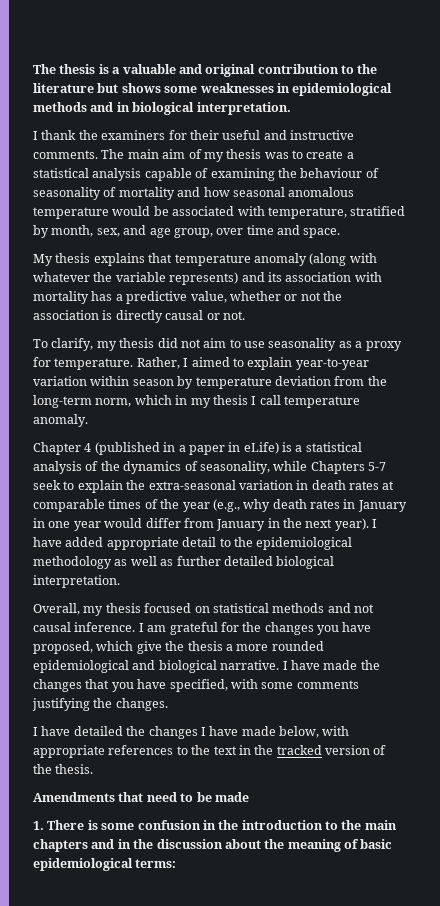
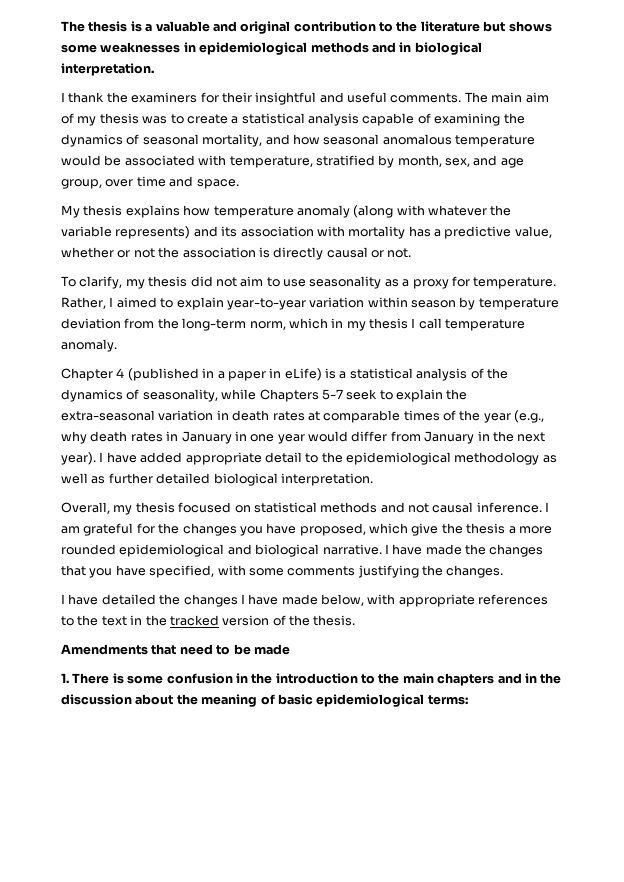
- I thank the examiners for their useful and instructive comments.
+ I thank the examiners for their insightful and useful comments.
- The main aim of my thesis was to create a statistical analysis capable of examining the behaviour of seasonality of mortality and how seasonal anomalous temperature would be associated with temperature, stratified by month, sex, and age group, over time and space.
+ The main aim of my thesis was to create a statistical analysis capable of examining the dynamics of seasonal mortality, and how seasonal anomalous temperature would be associated with temperature, stratified by month, sex, and age group, over time and space.
- My thesis explains that temperature anomaly (along with whatever the variable represents) and its association with mortality has a predictive value, whether or not the association is directly causal or not.
+ My thesis explains how temperature anomaly (along with whatever the variable represents) and its association with mortality has a predictive value, whether or not the association is directly causal or not.

